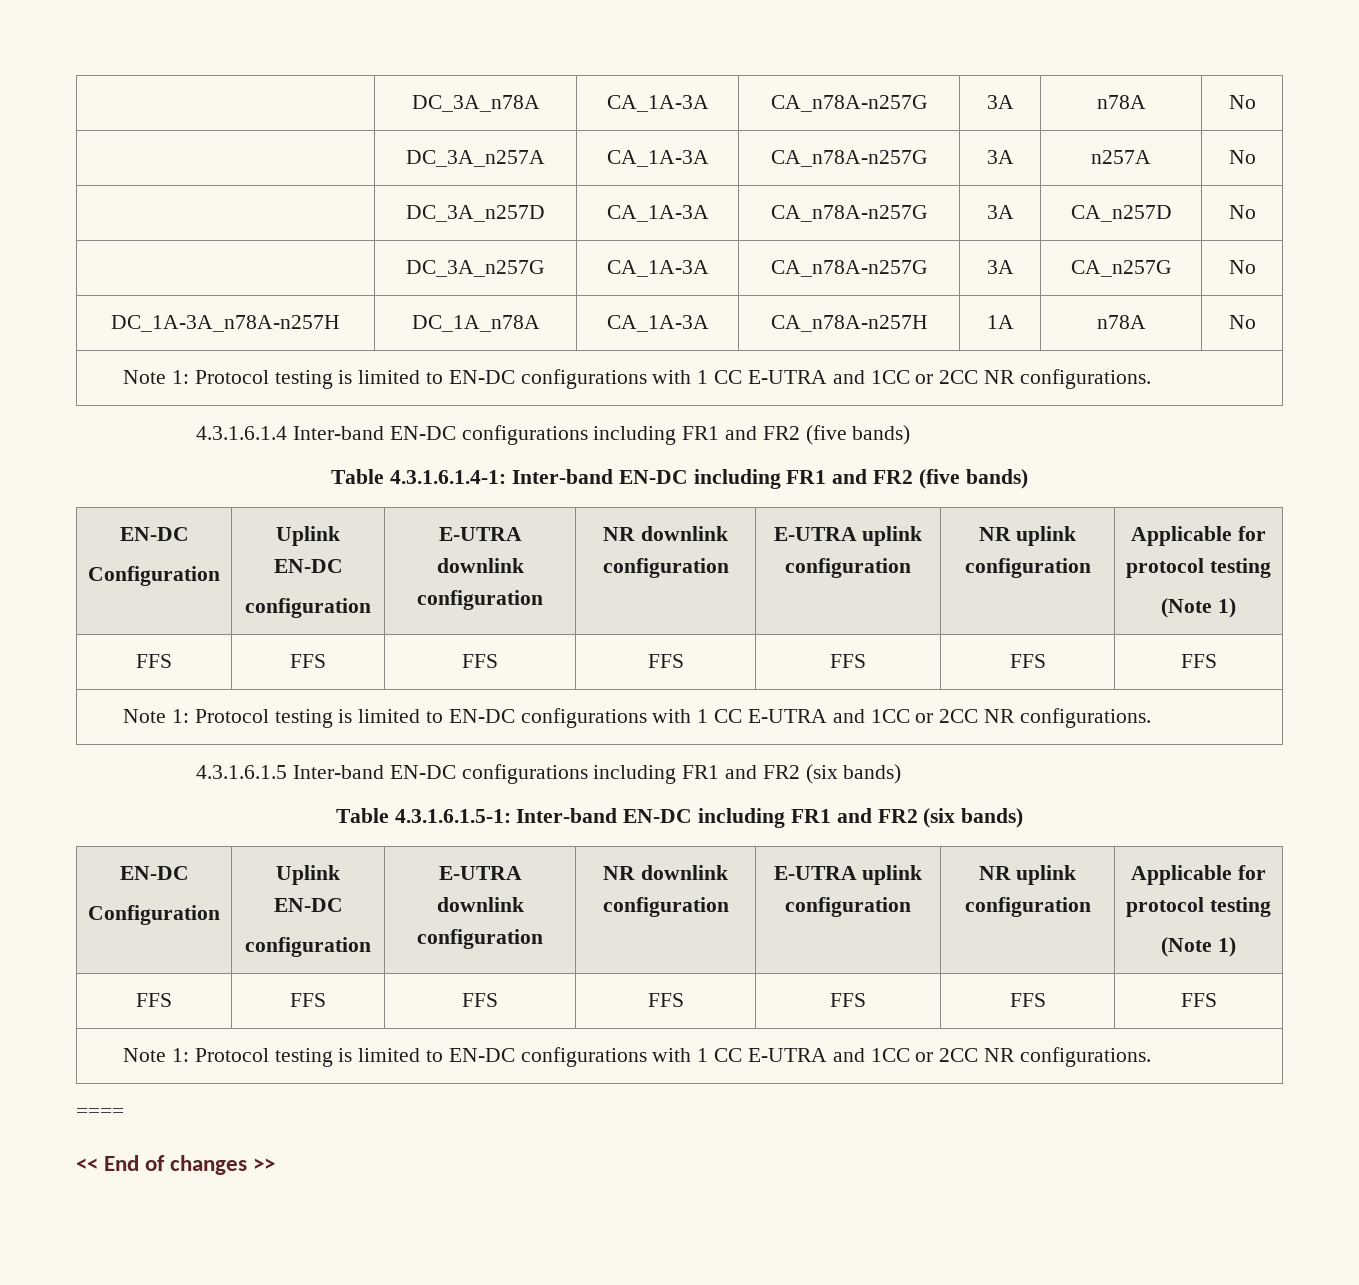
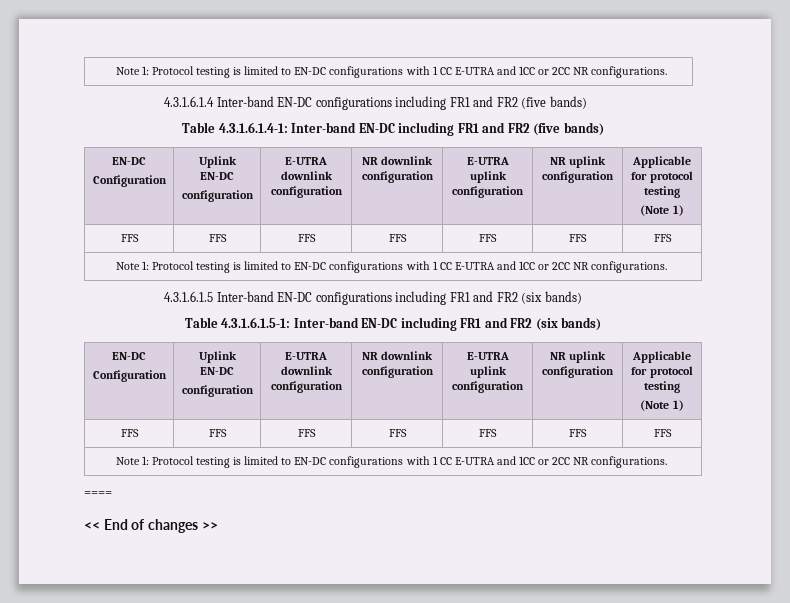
- | DC_3A_n78A | CA_1A-3A | CA_n78A-n257G | 3A | n78A | No
- | DC_3A_n257A | CA_1A-3A | CA_n78A-n257G | 3A | n257A | No
- | DC_3A_n257D | CA_1A-3A | CA_n78A-n257G | 3A | CA_n257D | No
- | DC_3A_n257G | CA_1A-3A | CA_n78A-n257G | 3A | CA_n257G | No
- DC_1A-3A_n78A-n257H | DC_1A_n78A | CA_1A-3A | CA_n78A-n257H | 1A | n78A | No

